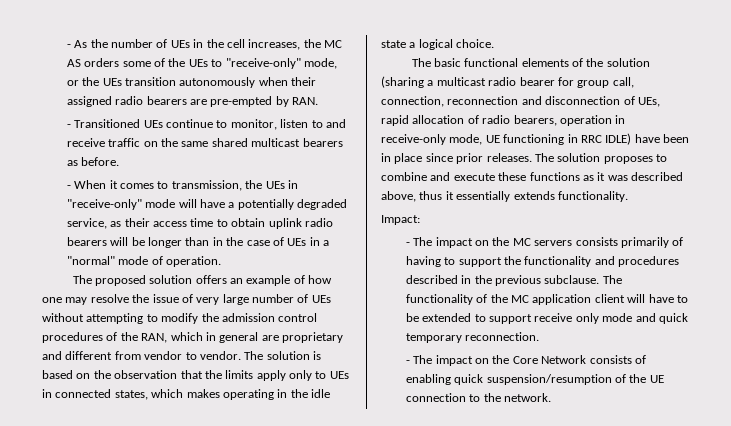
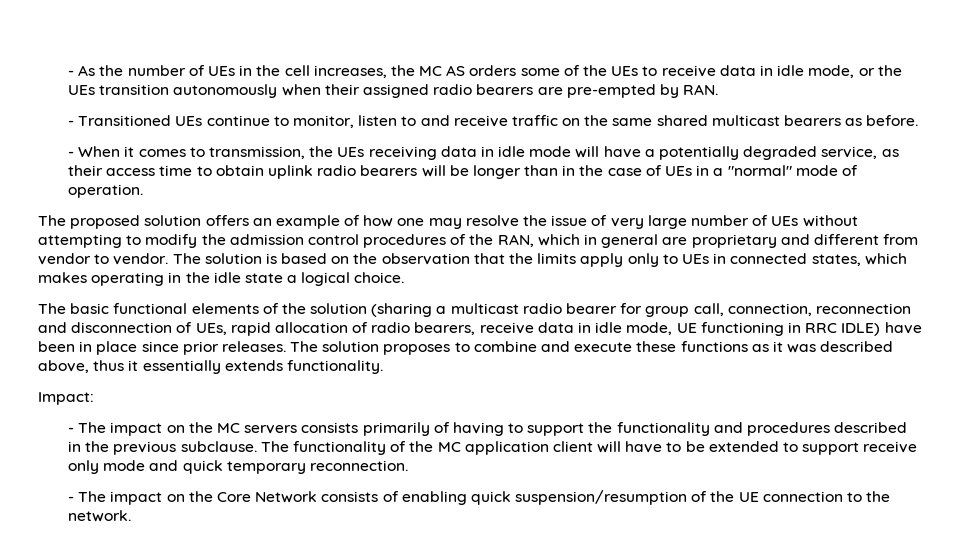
- - As the number of UEs in the cell increases, the MC AS orders some of the UEs to "receive-only" mode, or the UEs transition autonomously when their assigned radio bearers are pre-empted by RAN.
+ - As the number of UEs in the cell increases, the MC AS orders some of the UEs to receive data in idle mode, or the UEs transition autonomously when their assigned radio bearers are pre-empted by RAN.
- - When it comes to transmission, the UEs in "receive-only" mode will have a potentially degraded service, as their access time to obtain uplink radio bearers will be longer than in the case of UEs in a "normal" mode of operation.
+ - When it comes to transmission, the UEs receiving data in idle mode will have a potentially degraded service, as their access time to obtain uplink radio bearers will be longer than in the case of UEs in a "normal" mode of operation.
- The basic functional elements of the solution (sharing a multicast radio bearer for group call, connection, reconnection and disconnection of UEs, rapid allocation of radio bearers, operation in receive-only mode, UE functioning in RRC IDLE) have been in place since prior releases.
+ The basic functional elements of the solution (sharing a multicast radio bearer for group call, connection, reconnection and disconnection of UEs, rapid allocation of radio bearers, receive data in idle mode, UE functioning in RRC IDLE) have been in place since prior releases.

